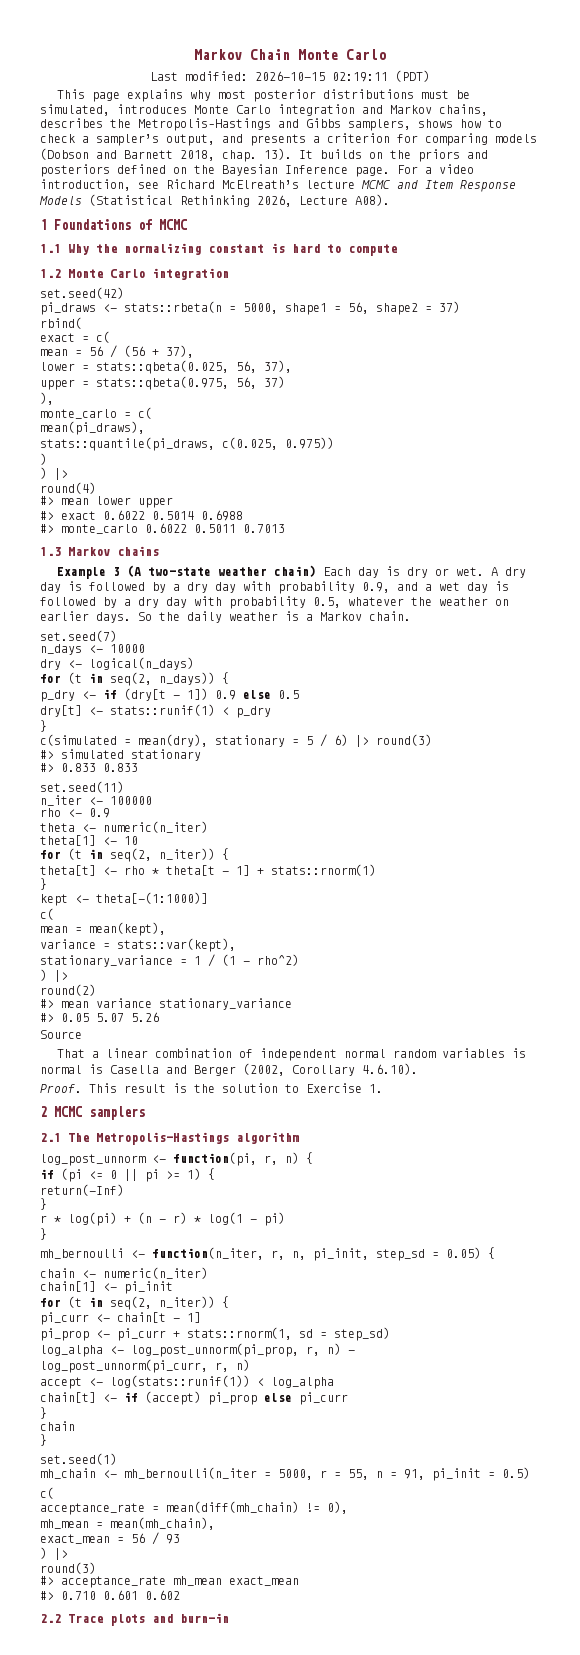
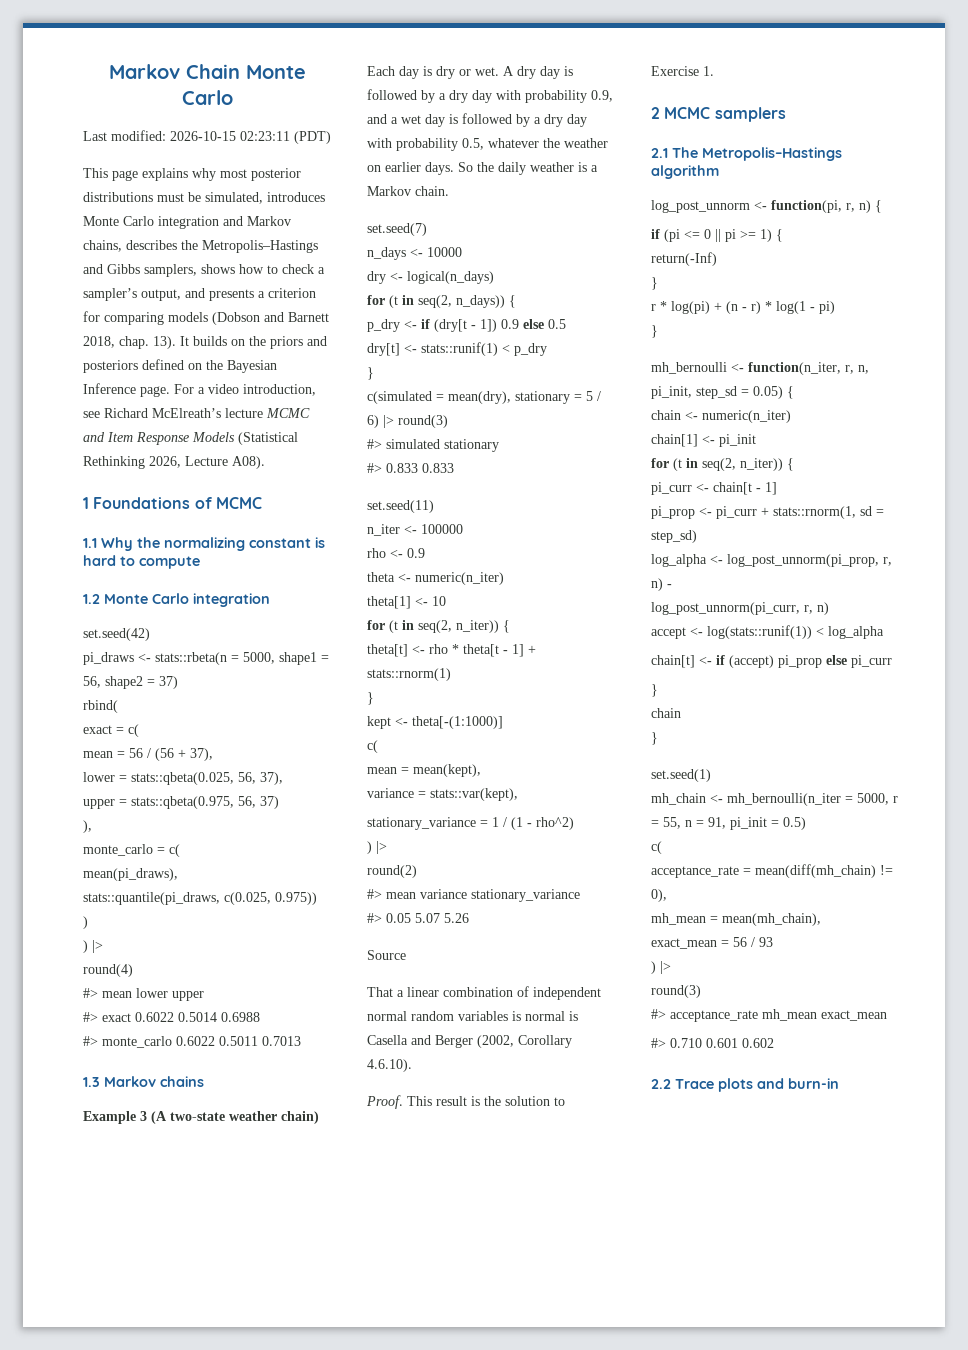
- Last modified: 2026-10-15 02:19:11 (PDT)
+ Last modified: 2026-10-15 02:23:11 (PDT)

